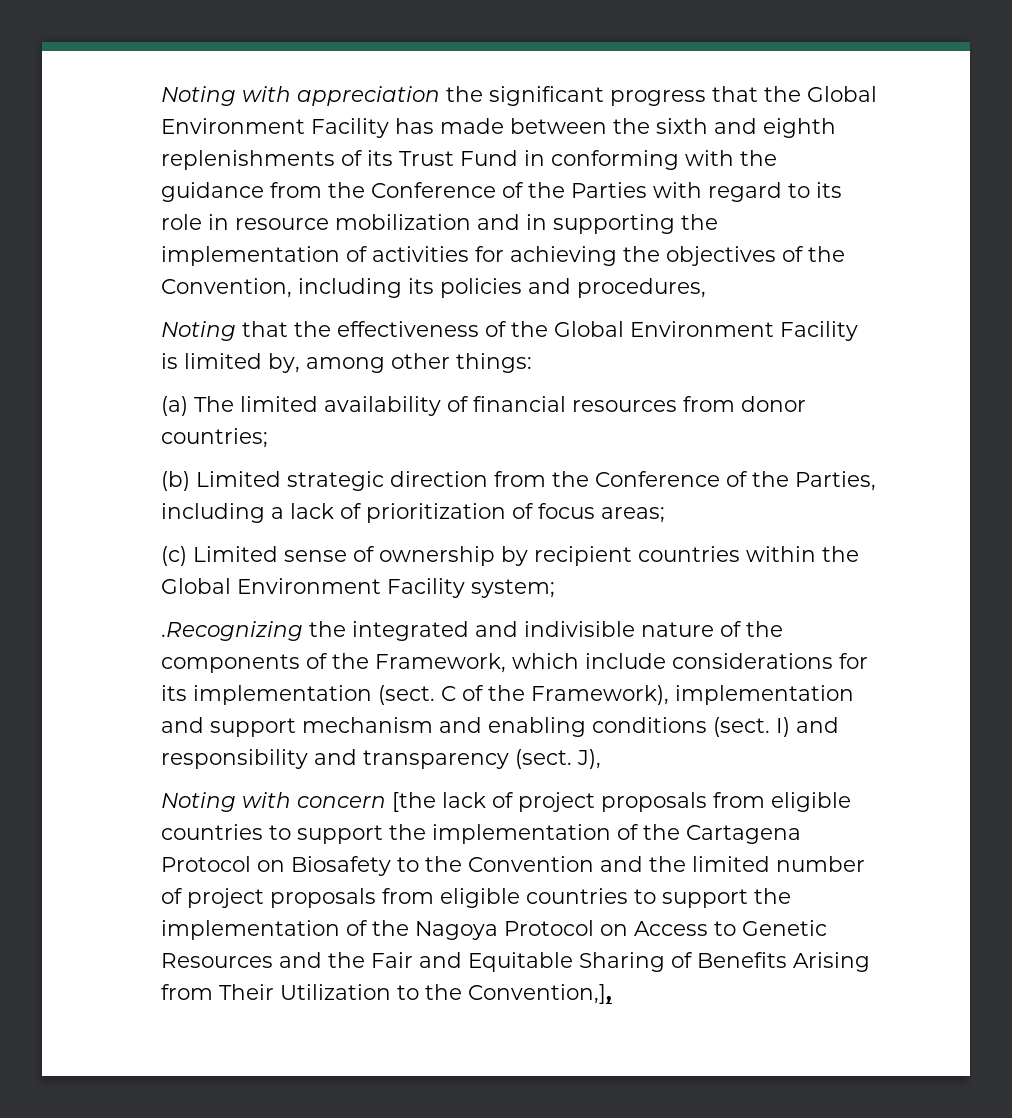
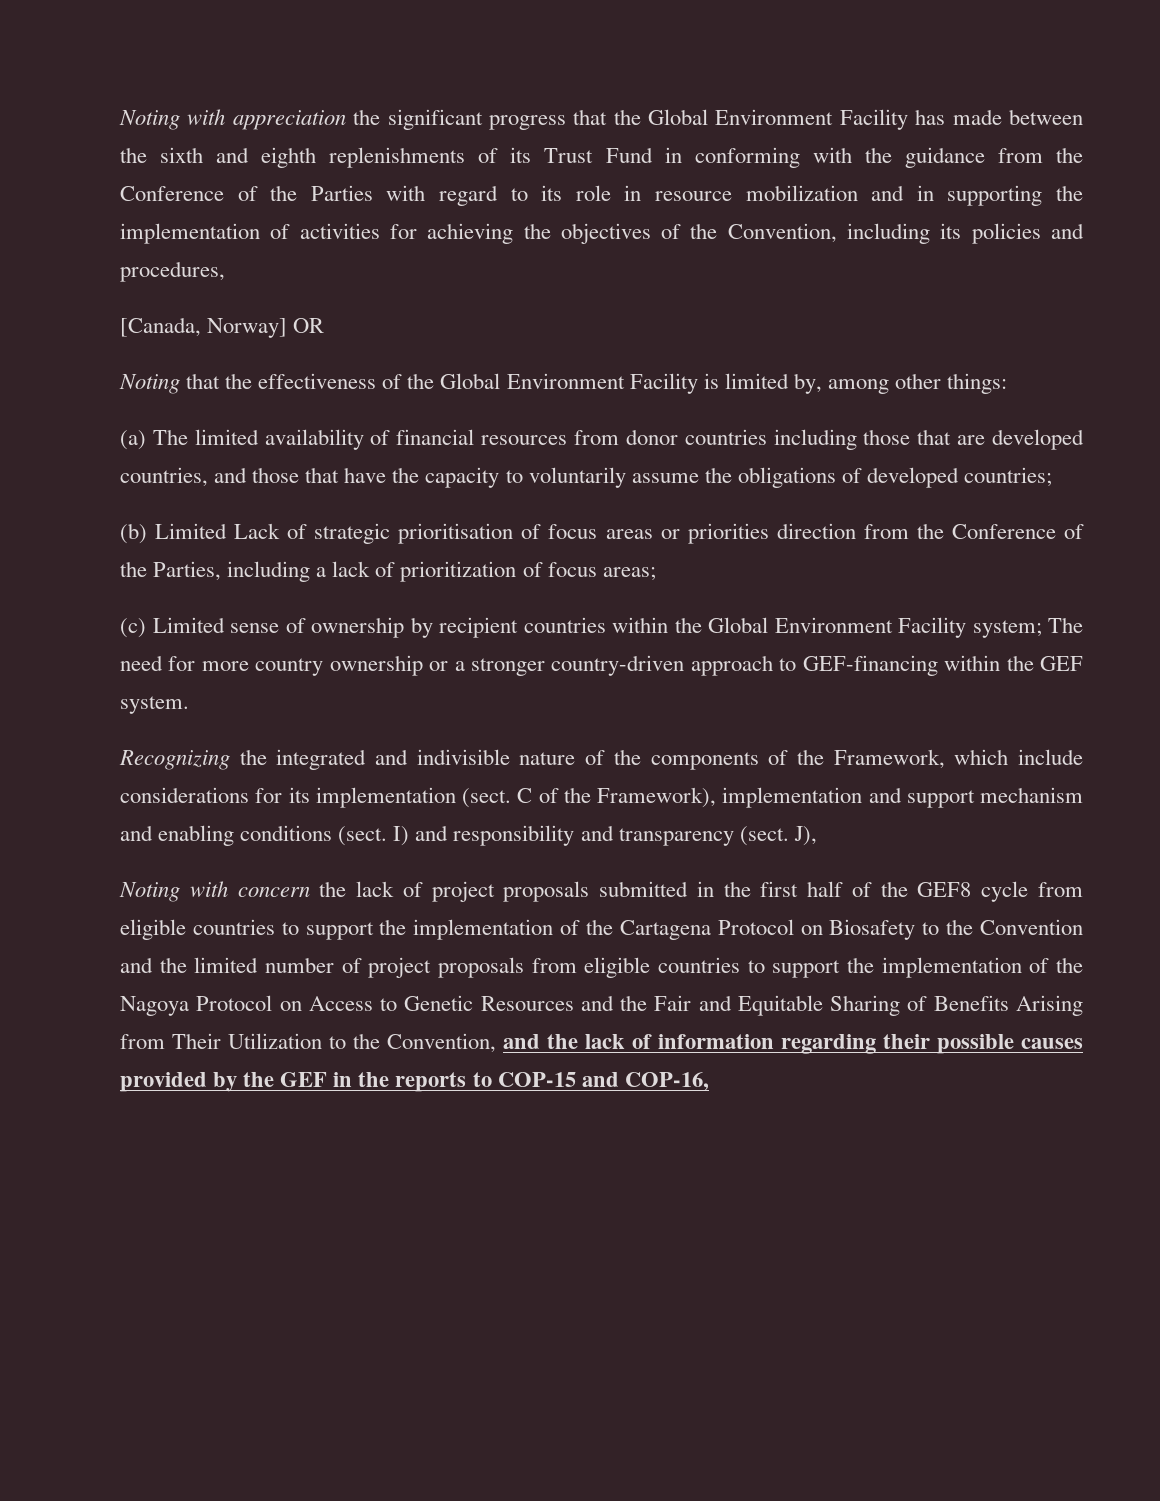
+ [Canada, Norway] OR
- (a) The limited availability of financial resources from donor countries;
- (b) Limited strategic direction from the Conference of the Parties, including a lack of prioritization of focus areas;
+ (a) The limited availability of financial resources from donor countries including those that are developed countries, and those that have the capacity to voluntarily assume the obligations of developed countries;
+ (b) Limited Lack of strategic prioritisation of focus areas or priorities direction from the Conference of the Parties, including a lack of prioritization of focus areas;
- (c) Limited sense of ownership by recipient countries within the Global Environment Facility system;
- .Recognizing the integrated and indivisible nature of the components of the Framework, which include considerations for its implementation (sect. C of the Framework), implementation and support mechanism and enabling conditions (sect. I) and responsibility and transparency (sect. J),
+ (c) Limited sense of ownership by recipient countries within the Global Environment Facility system; The need for more country ownership or a stronger country-driven approach to GEF-financing within the GEF system.
+ Recognizing the integrated and indivisible nature of the components of the Framework, which include considerations for its implementation (sect. C of the Framework), implementation and support mechanism and enabling conditions (sect. I) and responsibility and transparency (sect. J),
- Noting with concern [the lack of project proposals from eligible countries to support the implementation of the Cartagena Protocol on Biosafety to the Convention and the limited number of project proposals from eligible countries to support the implementation of the Nagoya Protocol on Access to Genetic Resources and the Fair and Equitable Sharing of Benefits Arising from Their Utilization to the Convention,],
+ Noting with concern the lack of project proposals submitted in the first half of the GEF8 cycle from eligible countries to support the implementation of the Cartagena Protocol on Biosafety to the Convention and the limited number of project proposals from eligible countries to support the implementation of the Nagoya Protocol on Access to Genetic Resources and the Fair and Equitable Sharing of Benefits Arising from Their Utilization to the Convention, and the lack of information regarding their possible causes provided by the GEF in the reports to COP-15 and COP-16,

